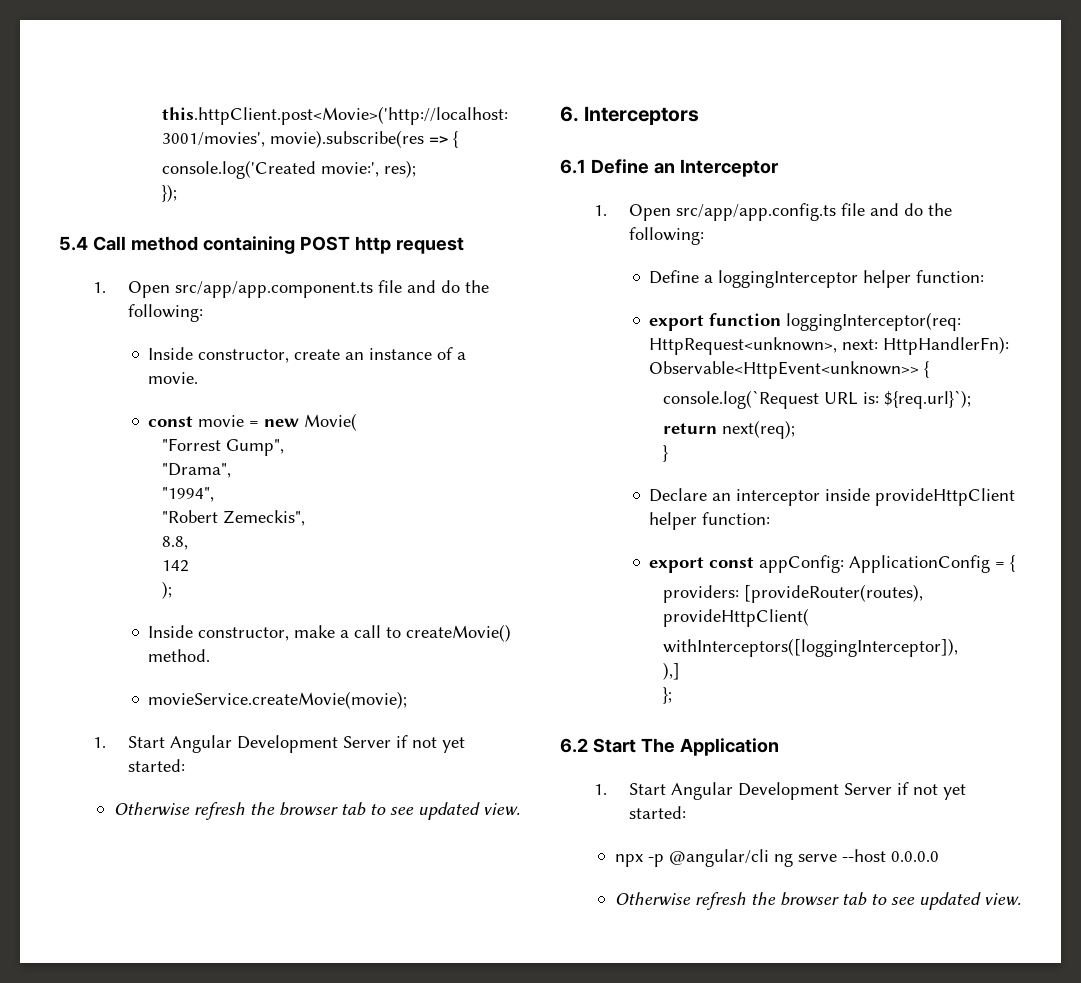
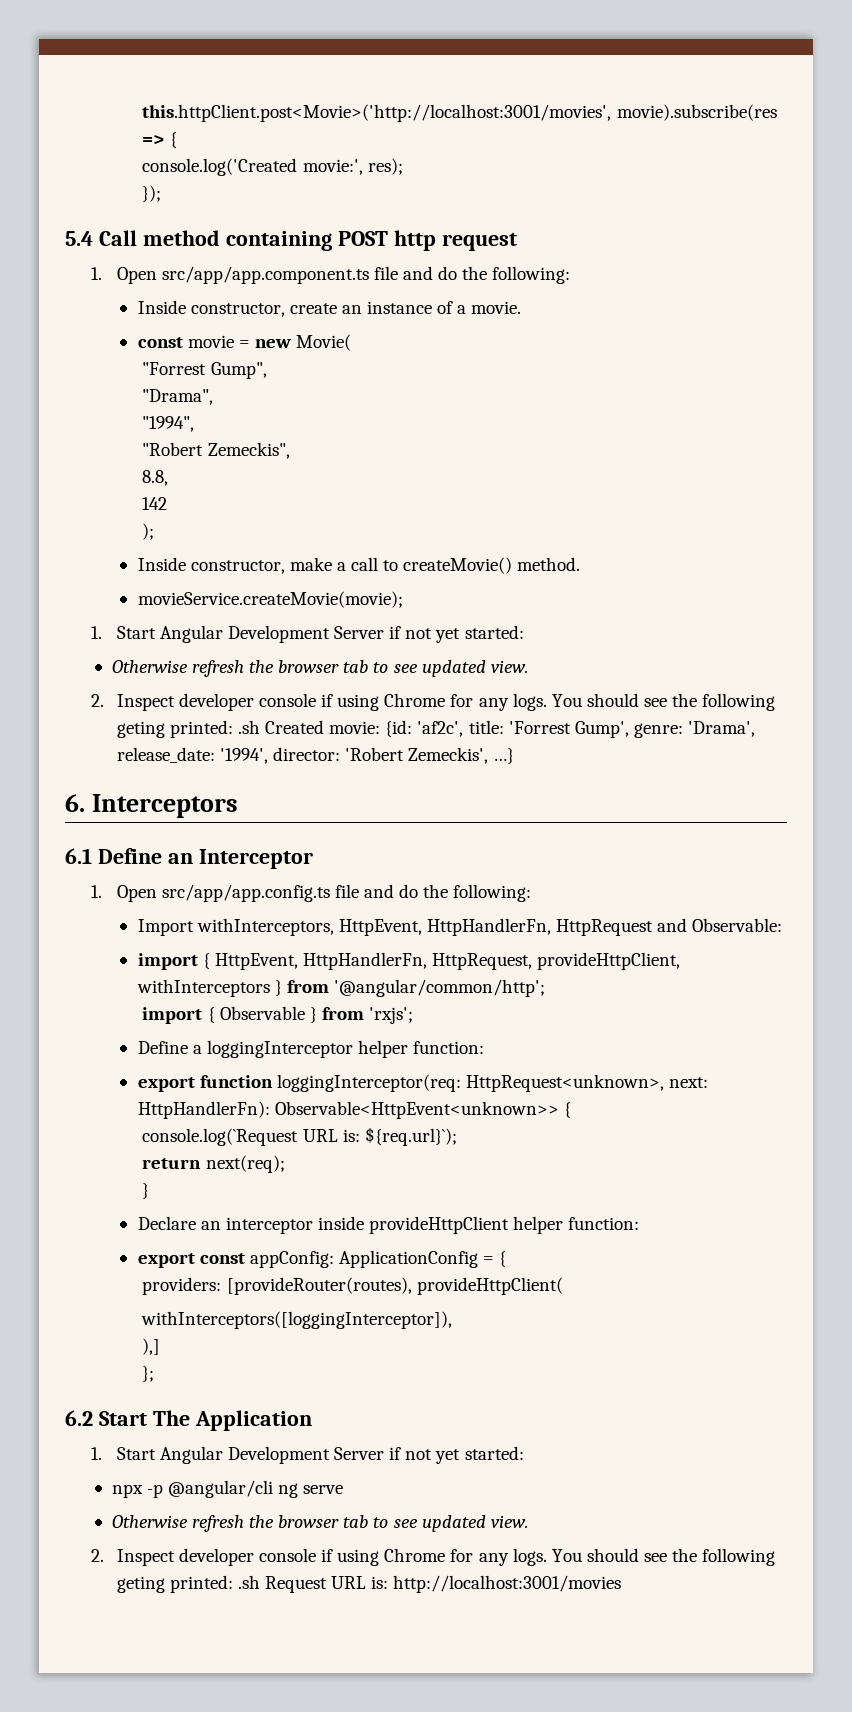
+ 2. Inspect developer console if using Chrome for any logs. You should see the following geting printed: .sh Created movie: {id: 'af2c', title: 'Forrest Gump', genre: 'Drama', release_date: '1994', director: 'Robert Zemeckis', …}
+ Import withInterceptors, HttpEvent, HttpHandlerFn, HttpRequest and Observable:
+ import { HttpEvent, HttpHandlerFn, HttpRequest, provideHttpClient, withInterceptors } from '@angular/common/http';
+ import { Observable } from 'rxjs';
- npx -p @angular/cli ng serve --host 0.0.0.0
+ npx -p @angular/cli ng serve
  Otherwise refresh the browser tab to see updated view.
+ 2. Inspect developer console if using Chrome for any logs. You should see the following geting printed: .sh Request URL is: http://localhost:3001/movies

